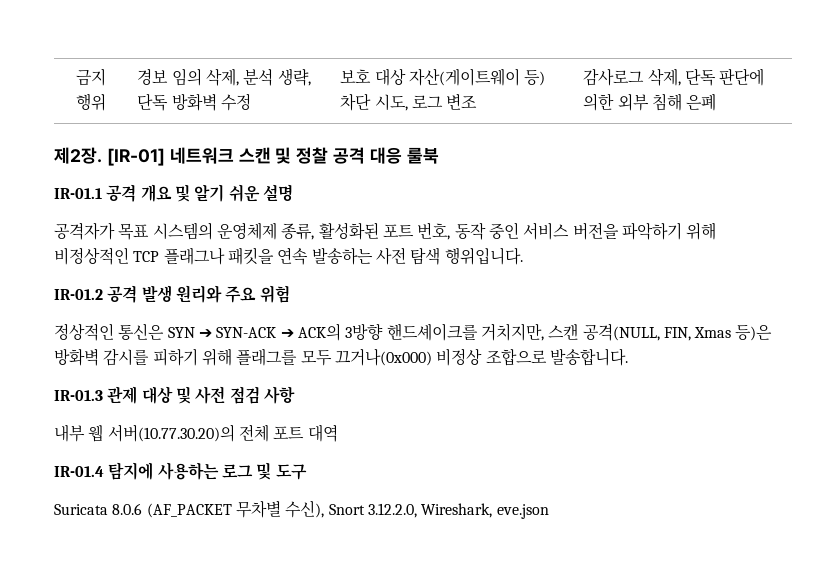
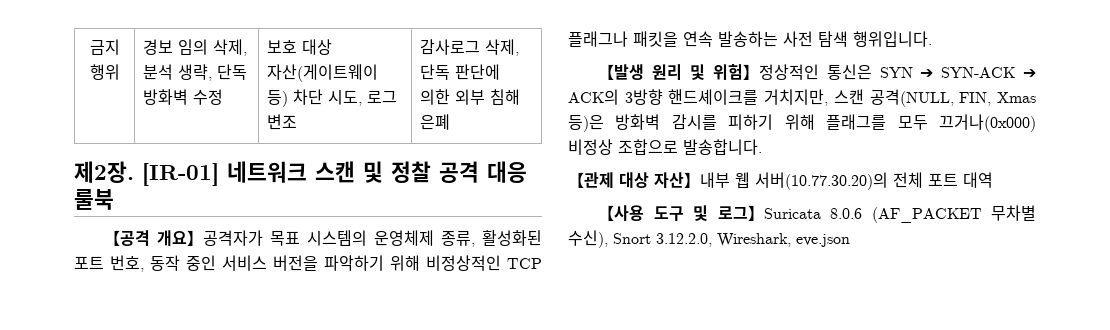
- IR-01.1 공격 개요 및 알기 쉬운 설명
- 공격자가 목표 시스템의 운영체제 종류, 활성화된 포트 번호, 동작 중인 서비스 버전을 파악하기 위해 비정상적인 TCP 플래그나 패킷을 연속 발송하는 사전 탐색 행위입니다.
+ 【공격 개요】공격자가 목표 시스템의 운영체제 종류, 활성화된 포트 번호, 동작 중인 서비스 버전을 파악하기 위해 비정상적인 TCP 플래그나 패킷을 연속 발송하는 사전 탐색 행위입니다.
- IR-01.2 공격 발생 원리와 주요 위험
- 정상적인 통신은 SYN ➔ SYN-ACK ➔ ACK의 3방향 핸드셰이크를 거치지만, 스캔 공격(NULL, FIN, Xmas 등)은 방화벽 감시를 피하기 위해 플래그를 모두 끄거나(0x000) 비정상 조합으로 발송합니다.
+ 【발생 원리 및 위험】정상적인 통신은 SYN ➔ SYN-ACK ➔ ACK의 3방향 핸드셰이크를 거치지만, 스캔 공격(NULL, FIN, Xmas 등)은 방화벽 감시를 피하기 위해 플래그를 모두 끄거나(0x000) 비정상 조합으로 발송합니다.
- IR-01.3 관제 대상 및 사전 점검 사항
- 내부 웹 서버(10.77.30.20)의 전체 포트 대역
+ 【관제 대상 자산】내부 웹 서버(10.77.30.20)의 전체 포트 대역
- IR-01.4 탐지에 사용하는 로그 및 도구
- Suricata 8.0.6 (AF_PACKET 무차별 수신), Snort 3.12.2.0, Wireshark, eve.json
+ 【사용 도구 및 로그】Suricata 8.0.6 (AF_PACKET 무차별 수신), Snort 3.12.2.0, Wireshark, eve.json

